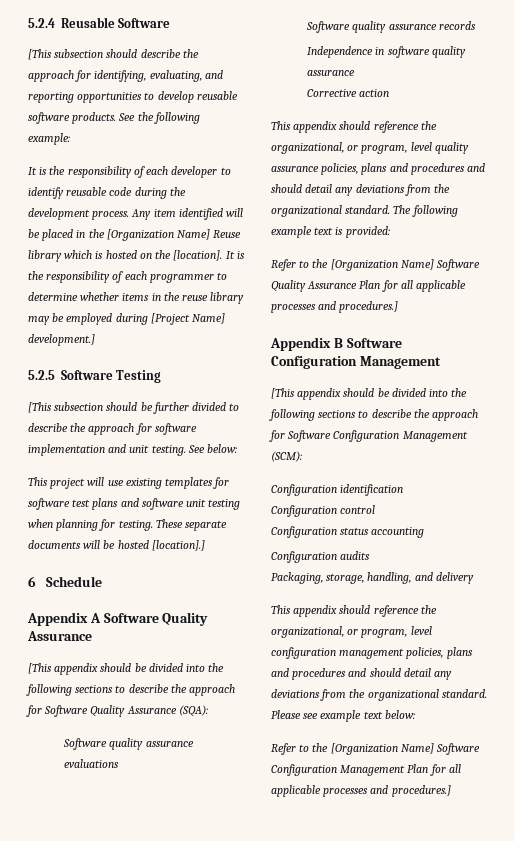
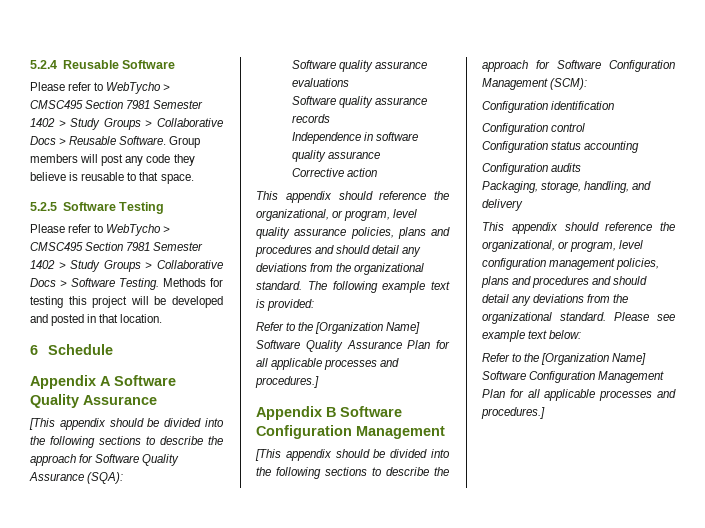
- [This subsection should describe the approach for identifying, evaluating, and reporting opportunities to develop reusable software products. See the following example:
- It is the responsibility of each developer to identify reusable code during the development process. Any item identified will be placed in the [Organization Name] Reuse library which is hosted on the [location]. It is the responsibility of each programmer to determine whether items in the reuse library may be employed during [Project Name] development.]
+ Please refer to WebTycho > CMSC495 Section 7981 Semester 1402 > Study Groups > Collaborative Docs > Reusable Software. Group members will post any code they believe is reusable to that space.
  5.2.5 Software Testing
- [This subsection should be further divided to describe the approach for software implementation and unit testing. See below:
- This project will use existing templates for software test plans and software unit testing when planning for testing. These separate documents will be hosted [location].]
+ Please refer to WebTycho > CMSC495 Section 7981 Semester 1402 > Study Groups > Collaborative Docs > Software Testing. Methods for testing this project will be developed and posted in that location.

